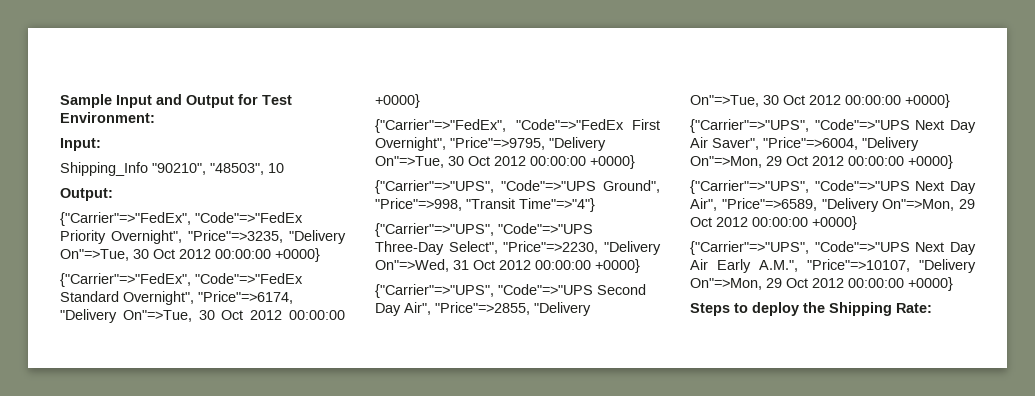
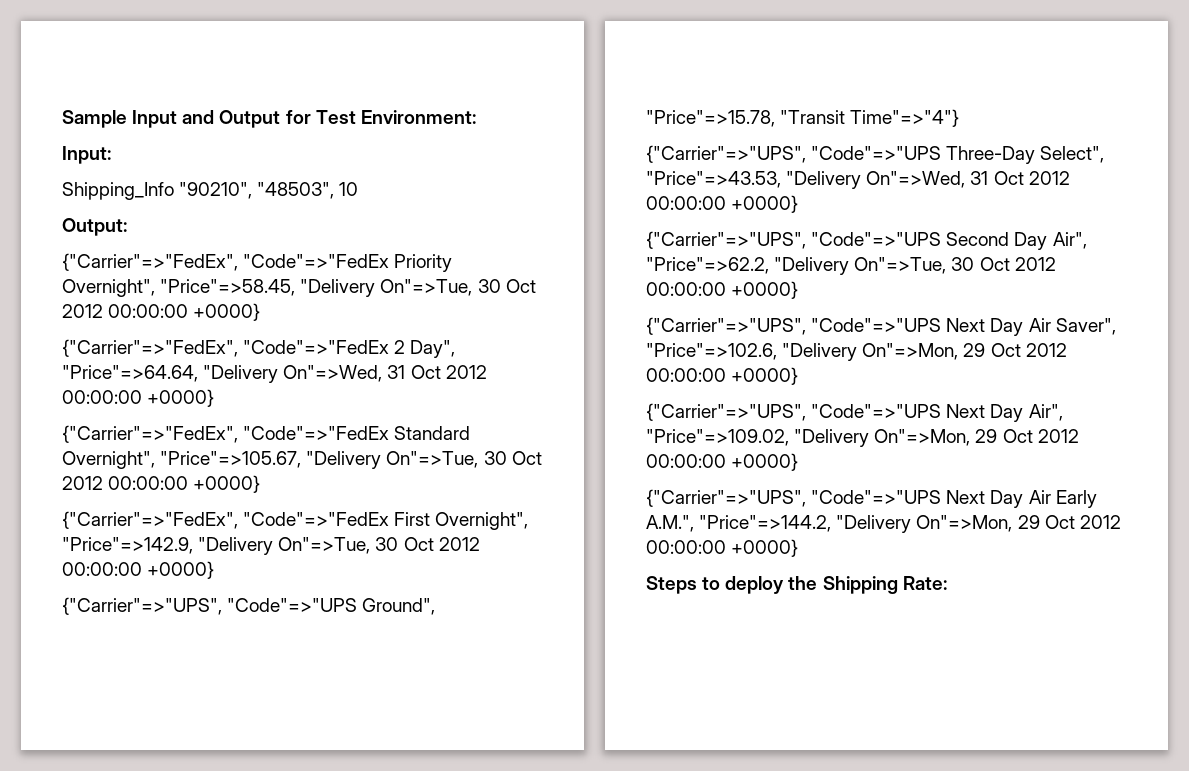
- {"Carrier"=>"FedEx", "Code"=>"FedEx Priority Overnight", "Price"=>3235, "Delivery On"=>Tue, 30 Oct 2012 00:00:00 +0000}
+ {"Carrier"=>"FedEx", "Code"=>"FedEx Priority Overnight", "Price"=>58.45, "Delivery On"=>Tue, 30 Oct 2012 00:00:00 +0000}
+ {"Carrier"=>"FedEx", "Code"=>"FedEx 2 Day", "Price"=>64.64, "Delivery On"=>Wed, 31 Oct 2012 00:00:00 +0000}
- {"Carrier"=>"FedEx", "Code"=>"FedEx Standard Overnight", "Price"=>6174, "Delivery On"=>Tue, 30 Oct 2012 00:00:00 +0000}
+ {"Carrier"=>"FedEx", "Code"=>"FedEx Standard Overnight", "Price"=>105.67, "Delivery On"=>Tue, 30 Oct 2012 00:00:00 +0000}
- {"Carrier"=>"FedEx", "Code"=>"FedEx First Overnight", "Price"=>9795, "Delivery On"=>Tue, 30 Oct 2012 00:00:00 +0000}
+ {"Carrier"=>"FedEx", "Code"=>"FedEx First Overnight", "Price"=>142.9, "Delivery On"=>Tue, 30 Oct 2012 00:00:00 +0000}
- {"Carrier"=>"UPS", "Code"=>"UPS Ground", "Price"=>998, "Transit Time"=>"4"}
+ {"Carrier"=>"UPS", "Code"=>"UPS Ground", "Price"=>15.78, "Transit Time"=>"4"}
- {"Carrier"=>"UPS", "Code"=>"UPS Three-Day Select", "Price"=>2230, "Delivery On"=>Wed, 31 Oct 2012 00:00:00 +0000}
+ {"Carrier"=>"UPS", "Code"=>"UPS Three-Day Select", "Price"=>43.53, "Delivery On"=>Wed, 31 Oct 2012 00:00:00 +0000}
- {"Carrier"=>"UPS", "Code"=>"UPS Second Day Air", "Price"=>2855, "Delivery On"=>Tue, 30 Oct 2012 00:00:00 +0000}
+ {"Carrier"=>"UPS", "Code"=>"UPS Second Day Air", "Price"=>62.2, "Delivery On"=>Tue, 30 Oct 2012 00:00:00 +0000}
- {"Carrier"=>"UPS", "Code"=>"UPS Next Day Air Saver", "Price"=>6004, "Delivery On"=>Mon, 29 Oct 2012 00:00:00 +0000}
+ {"Carrier"=>"UPS", "Code"=>"UPS Next Day Air Saver", "Price"=>102.6, "Delivery On"=>Mon, 29 Oct 2012 00:00:00 +0000}
- {"Carrier"=>"UPS", "Code"=>"UPS Next Day Air", "Price"=>6589, "Delivery On"=>Mon, 29 Oct 2012 00:00:00 +0000}
+ {"Carrier"=>"UPS", "Code"=>"UPS Next Day Air", "Price"=>109.02, "Delivery On"=>Mon, 29 Oct 2012 00:00:00 +0000}
- {"Carrier"=>"UPS", "Code"=>"UPS Next Day Air Early A.M.", "Price"=>10107, "Delivery On"=>Mon, 29 Oct 2012 00:00:00 +0000}
+ {"Carrier"=>"UPS", "Code"=>"UPS Next Day Air Early A.M.", "Price"=>144.2, "Delivery On"=>Mon, 29 Oct 2012 00:00:00 +0000}

